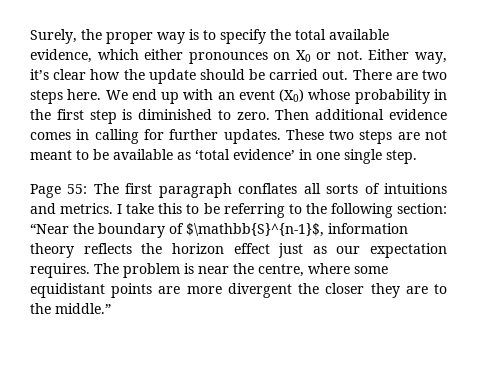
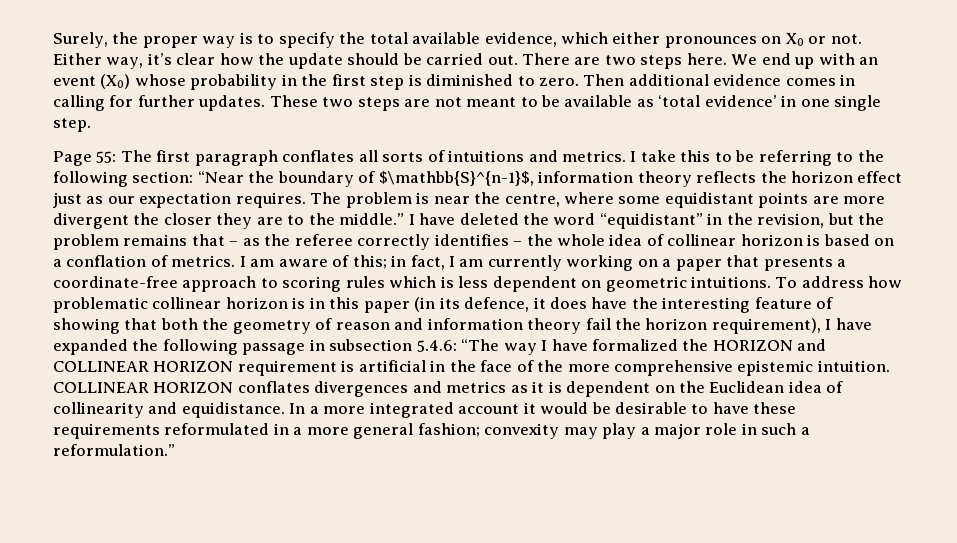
+ I have deleted the word “equidistant” in the revision, but the problem remains that – as the referee correctly identifies – the whole idea of collinear horizon is based on a conflation of metrics. I am aware of this; in fact, I am currently working on a paper that presents a coordinate-free approach to scoring rules which is less dependent on geometric intuitions. To address how problematic collinear horizon is in this paper (in its defence, it does have the interesting feature of showing that both the geometry of reason and information theory fail the horizon requirement), I have expanded the following passage in subsection 5.4.6: “The way I have formalized the HORIZON and COLLINEAR HORIZON requirement is artificial in the face of the more comprehensive epistemic intuition. COLLINEAR HORIZON conflates divergences and metrics as it is dependent on the Euclidean idea of collinearity and equidistance. In a more integrated account it would be desirable to have these requirements reformulated in a more general fashion; convexity may play a major role in such a reformulation.”

